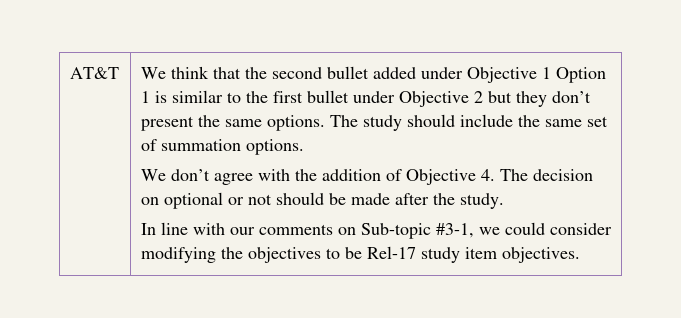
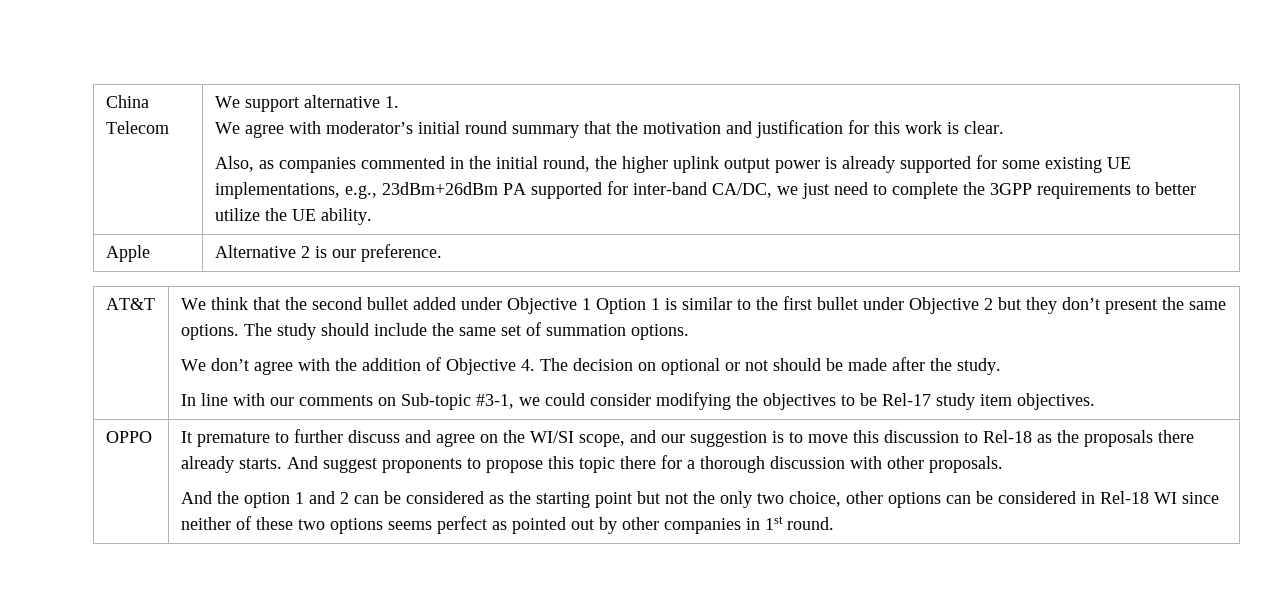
+ China Telecom | We support alternative 1.
+ We agree with moderator’s initial round summary that the motivation and justification for this work is clear.
+ Also, as companies commented in the initial round, the higher uplink output power is already supported for some existing UE implementations, e.g., 23dBm+26dBm PA supported for inter-band CA/DC, we just need to complete the 3GPP requirements to better utilize the UE ability.
+ Apple | Alternative 2 is our preference.
+ OPPO | It premature to further discuss and agree on the WI/SI scope, and our suggestion is to move this discussion to Rel-18 as the proposals there already starts. And suggest proponents to propose this topic there for a thorough discussion with other proposals.
+ And the option 1 and 2 can be considered as the starting point but not the only two choice, other options can be considered in Rel-18 WI since neither of these two options seems perfect as pointed out by other companies in 1st round.

